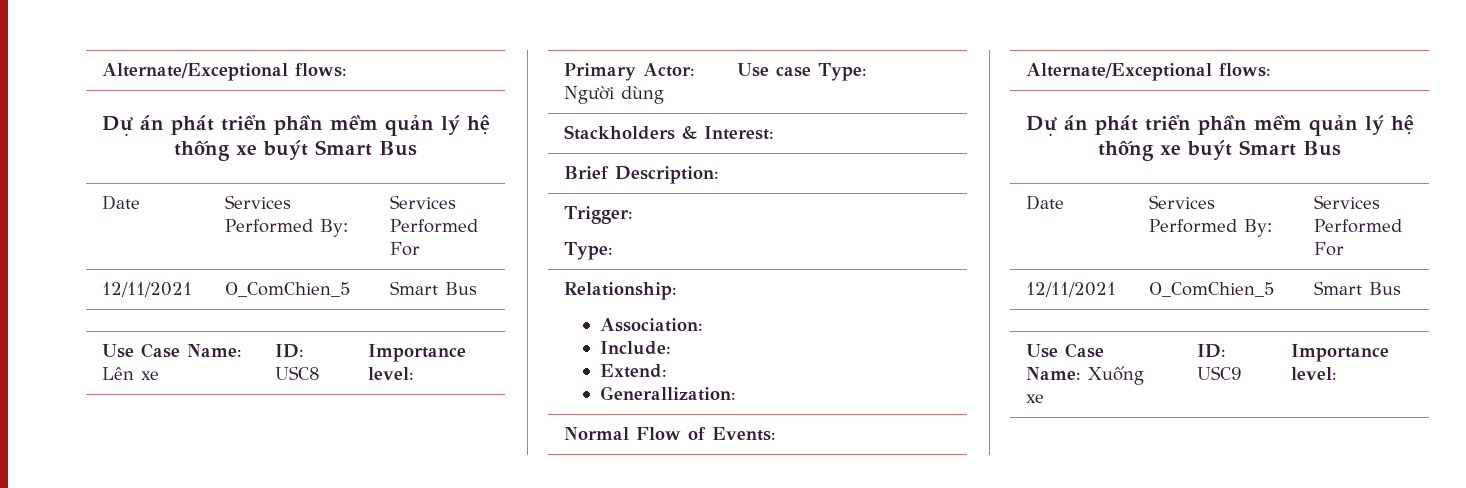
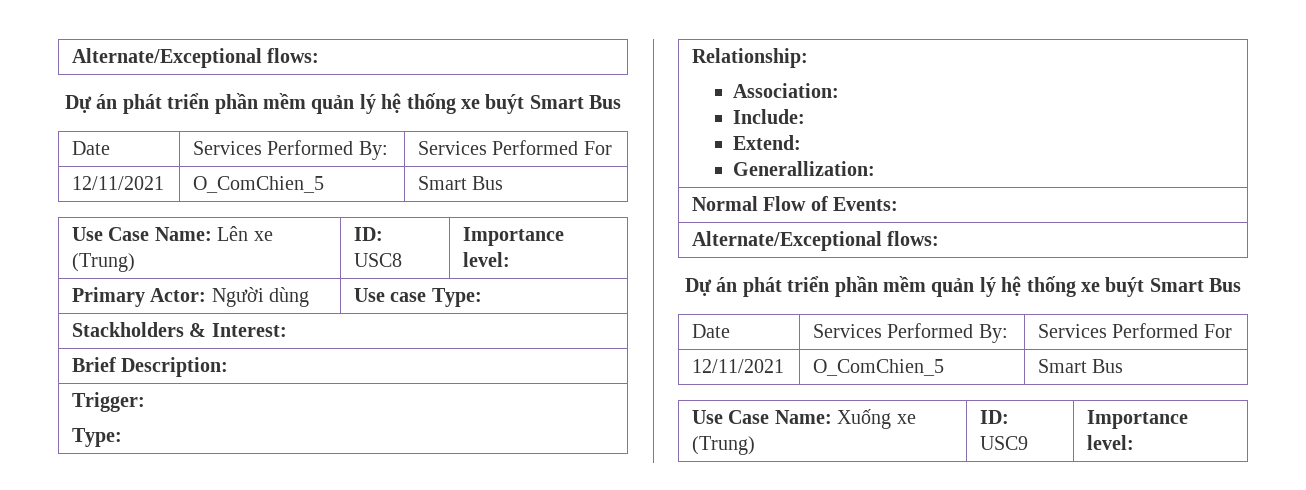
- Use Case Name: Lên xe | ID: USC8 | Importance level:
+ Use Case Name: Lên xe (Trung) | ID: USC8 | Importance level:
- Use Case Name: Xuống xe | ID: USC9 | Importance level:
+ Use Case Name: Xuống xe (Trung) | ID: USC9 | Importance level:

